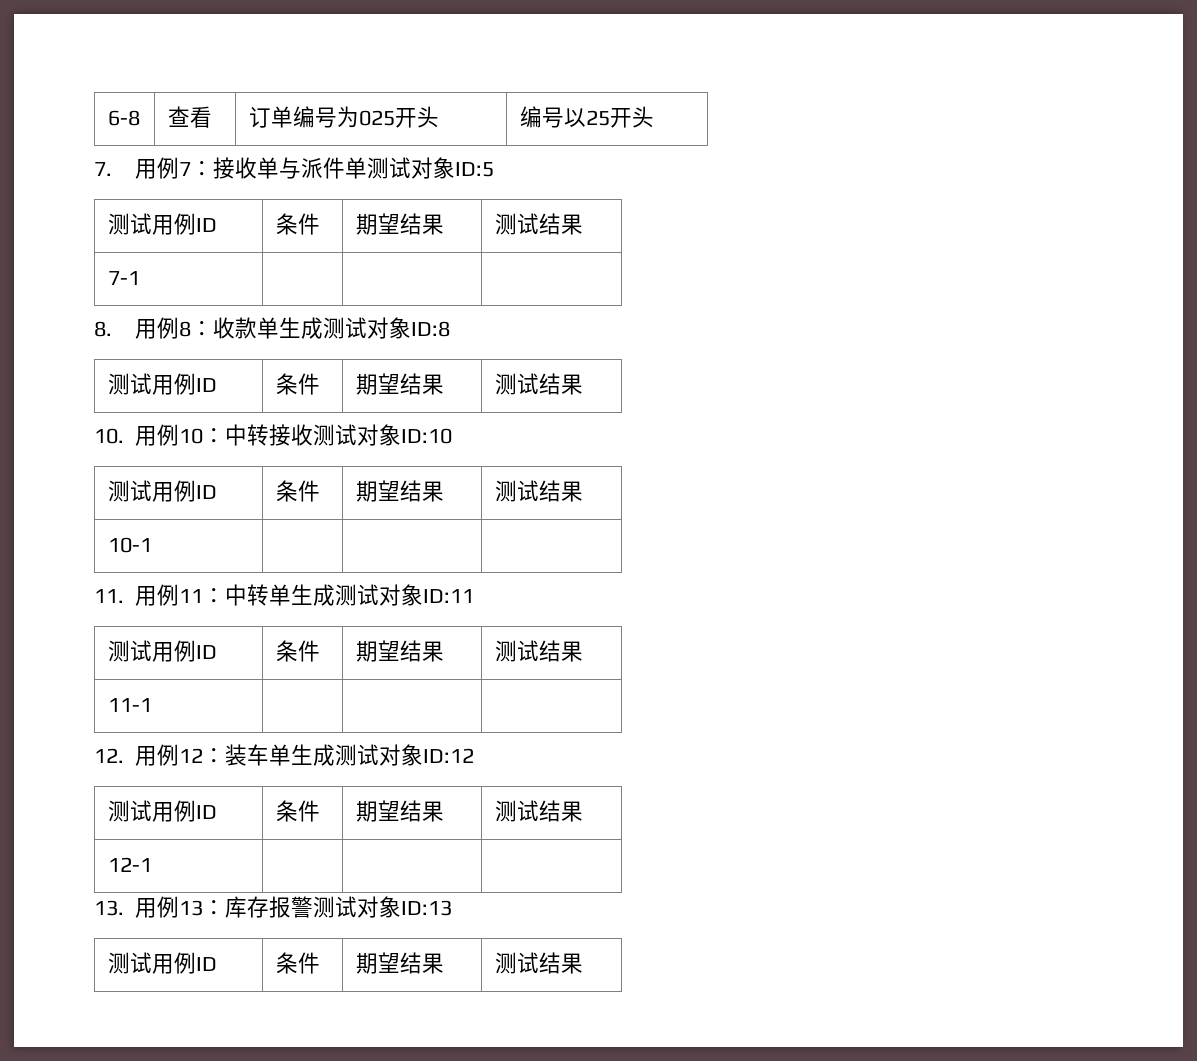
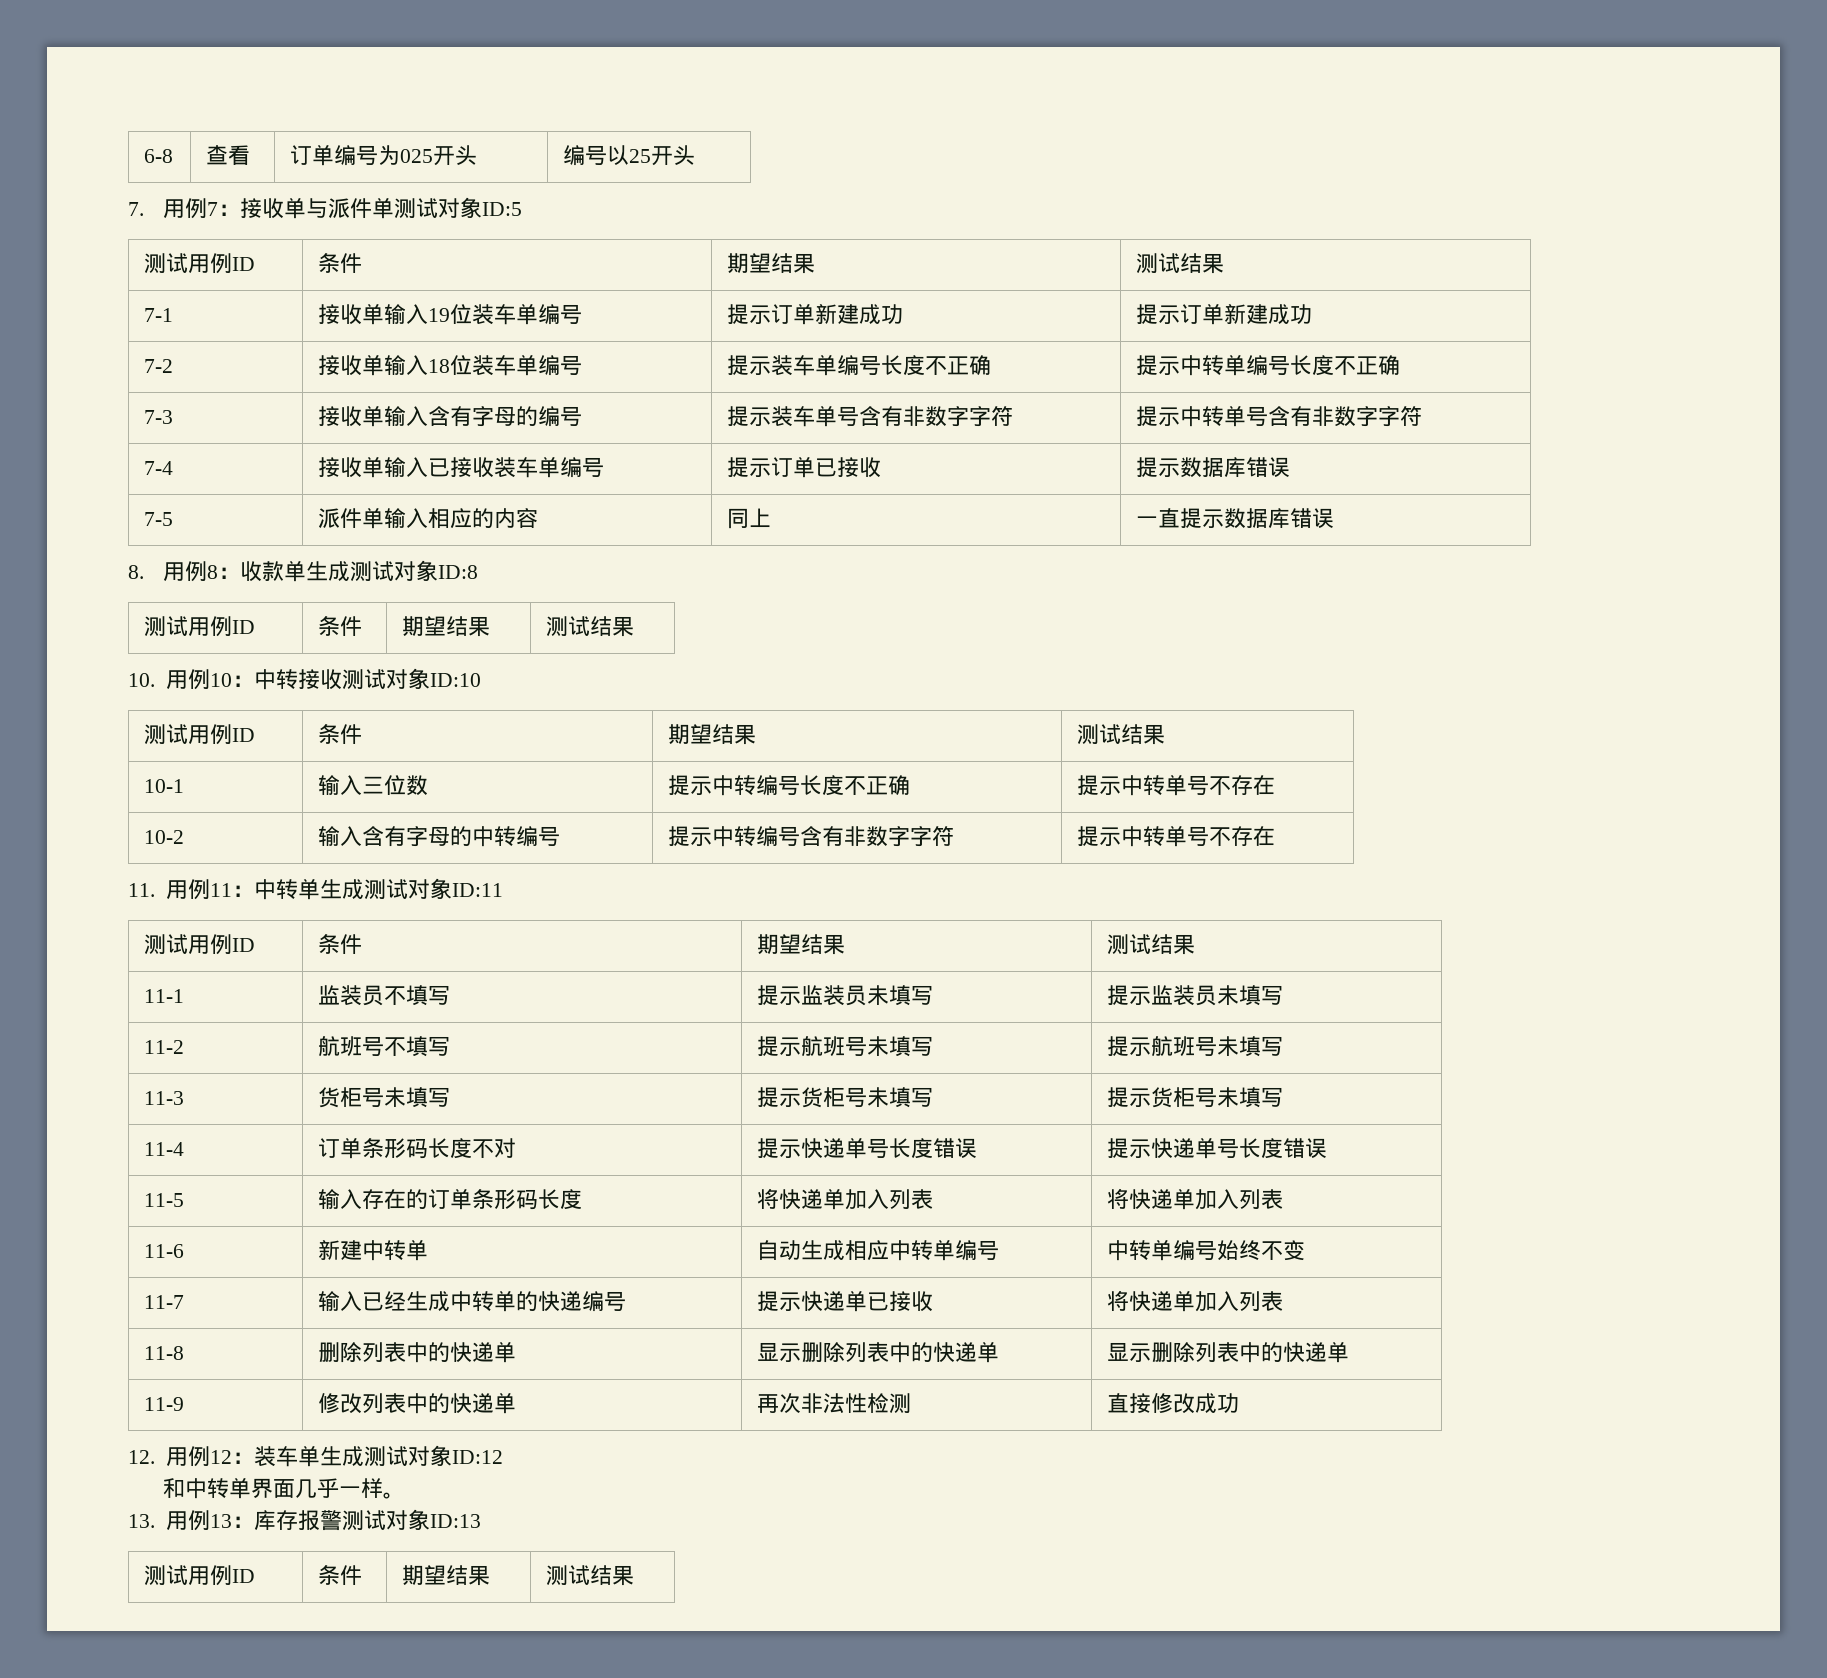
- 7-1 | | |
+ 7-1 | 接收单输入19位装车单编号 | 提示订单新建成功 | 提示订单新建成功
+ 7-2 | 接收单输入18位装车单编号 | 提示装车单编号长度不正确 | 提示中转单编号长度不正确
+ 7-3 | 接收单输入含有字母的编号 | 提示装车单号含有非数字字符 | 提示中转单号含有非数字字符
+ 7-4 | 接收单输入已接收装车单编号 | 提示订单已接收 | 提示数据库错误
+ 7-5 | 派件单输入相应的内容 | 同上 | 一直提示数据库错误
- 10-1 | | |
+ 10-1 | 输入三位数 | 提示中转编号长度不正确 | 提示中转单号不存在
+ 10-2 | 输入含有字母的中转编号 | 提示中转编号含有非数字字符 | 提示中转单号不存在
- 11-1 | | |
+ 11-1 | 监装员不填写 | 提示监装员未填写 | 提示监装员未填写
+ 11-2 | 航班号不填写 | 提示航班号未填写 | 提示航班号未填写
+ 11-3 | 货柜号未填写 | 提示货柜号未填写 | 提示货柜号未填写
+ 11-4 | 订单条形码长度不对 | 提示快递单号长度错误 | 提示快递单号长度错误
+ 11-5 | 输入存在的订单条形码长度 | 将快递单加入列表 | 将快递单加入列表
+ 11-6 | 新建中转单 | 自动生成相应中转单编号 | 中转单编号始终不变
+ 11-7 | 输入已经生成中转单的快递编号 | 提示快递单已接收 | 将快递单加入列表
+ 11-8 | 删除列表中的快递单 | 显示删除列表中的快递单 | 显示删除列表中的快递单
+ 11-9 | 修改列表中的快递单 | 再次非法性检测 | 直接修改成功
  12.用例12：装车单生成测试对象ID:12
- 测试用例ID | 条件 | 期望结果 | 测试结果
- 12-1 | | |
+ 和中转单界面几乎一样。

